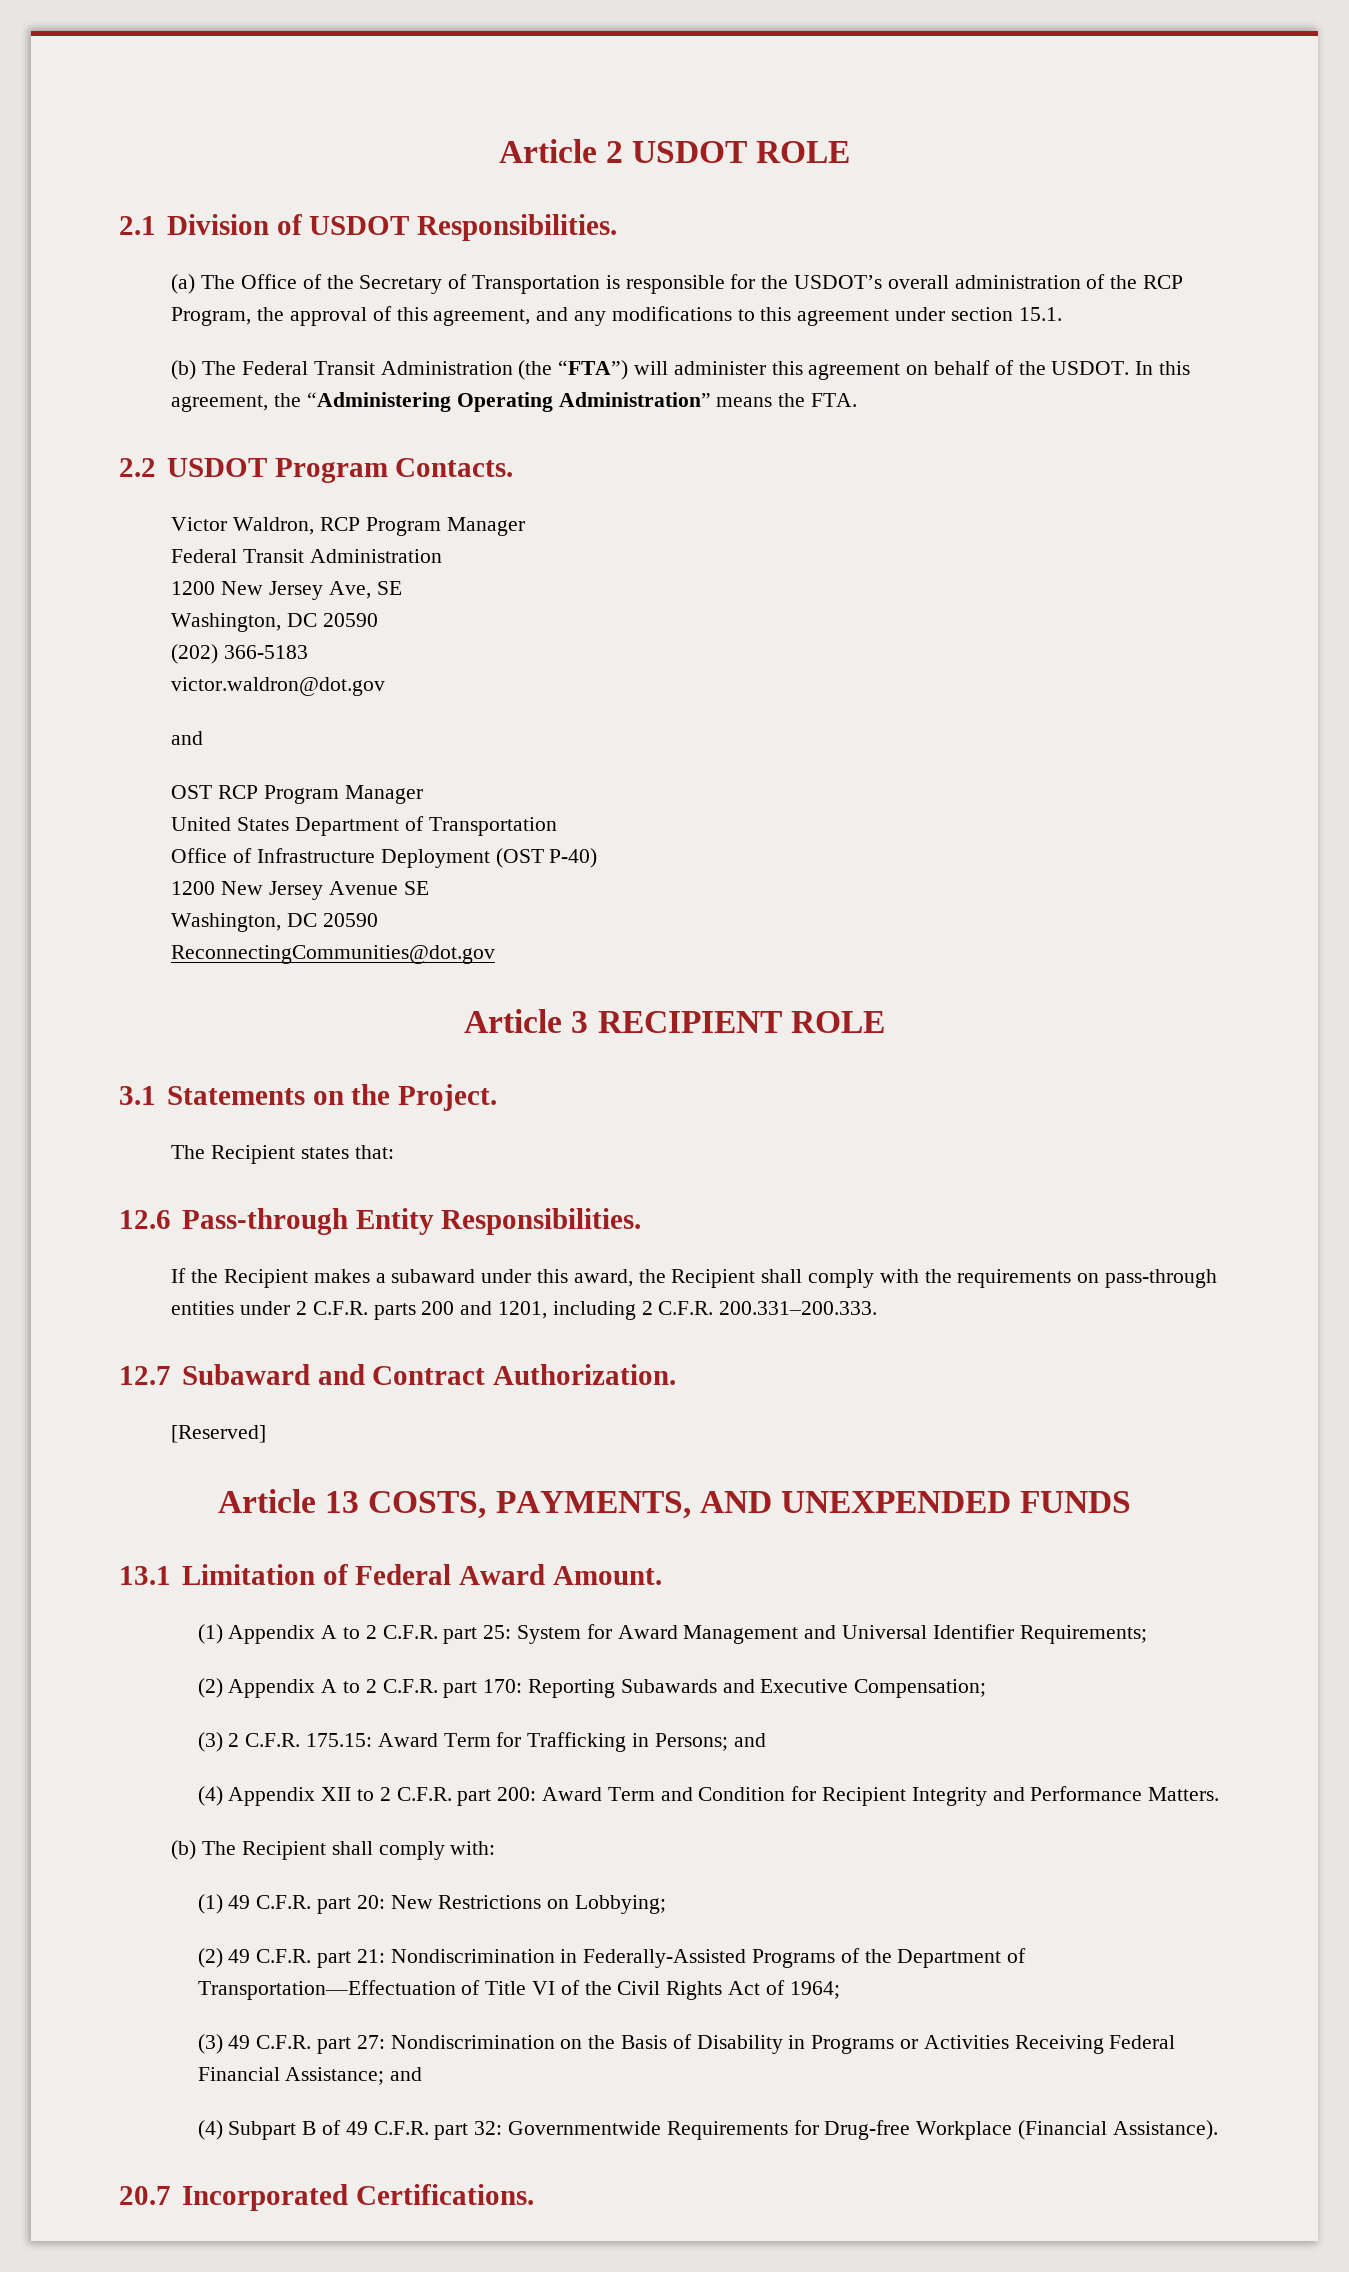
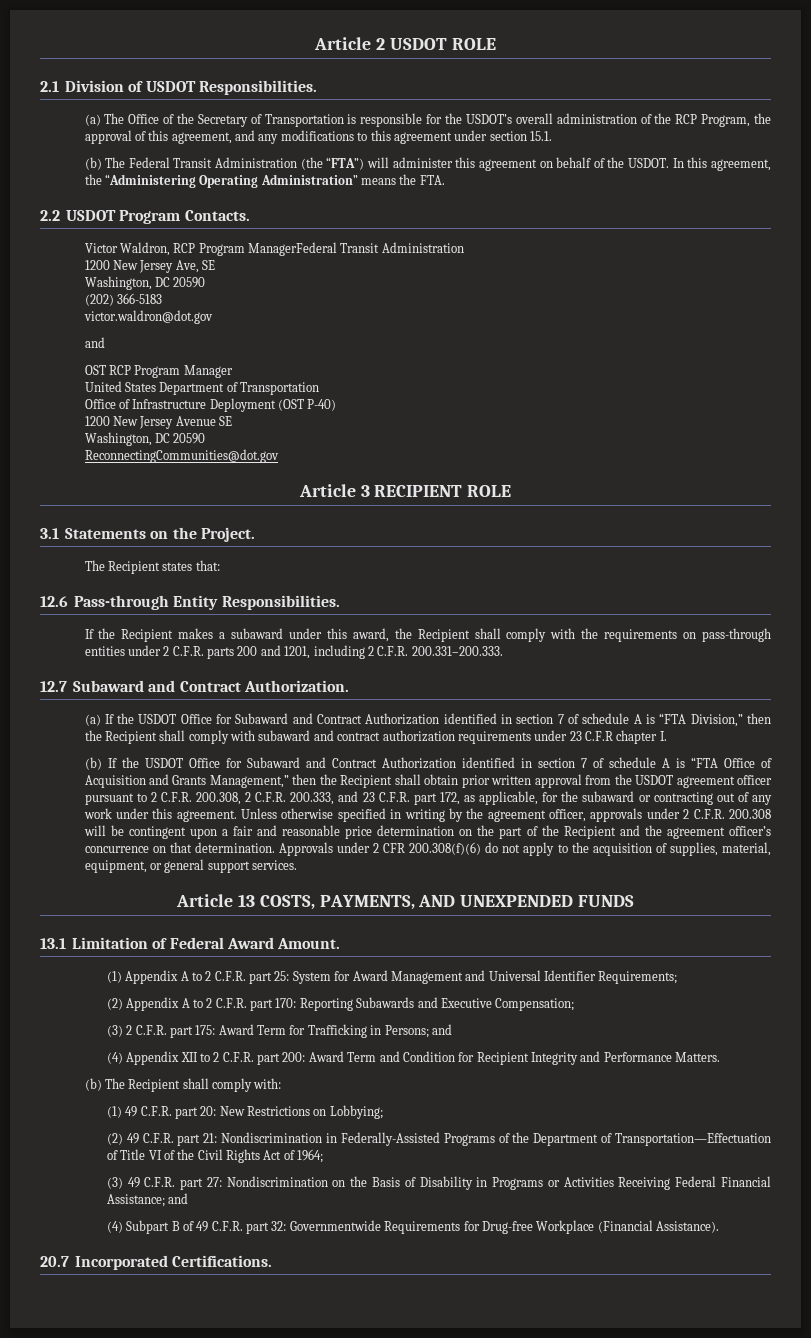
- Victor Waldron, RCP Program Manager
- Federal Transit Administration
+ Victor Waldron, RCP Program ManagerFederal Transit Administration
- [Reserved]
+ (a) If the USDOT Office for Subaward and Contract Authorization identified in section 7 of schedule A is “FTA Division,” then the Recipient shall comply with subaward and contract authorization requirements under 23 C.F.R chapter I.
+ (b) If the USDOT Office for Subaward and Contract Authorization identified in section 7 of schedule A is “FTA Office of Acquisition and Grants Management,” then the Recipient shall obtain prior written approval from the USDOT agreement officer pursuant to 2 C.F.R. 200.308, 2 C.F.R. 200.333, and 23 C.F.R. part 172, as applicable, for the subaward or contracting out of any work under this agreement. Unless otherwise specified in writing by the agreement officer, approvals under 2 C.F.R. 200.308 will be contingent upon a fair and reasonable price determination on the part of the Recipient and the agreement officer’s concurrence on that determination. Approvals under 2 CFR 200.308(f)(6) do not apply to the acquisition of supplies, material, equipment, or general support services.
- (3) 2 C.F.R. 175.15: Award Term for Trafficking in Persons; and
+ (3) 2 C.F.R. part 175: Award Term for Trafficking in Persons; and

